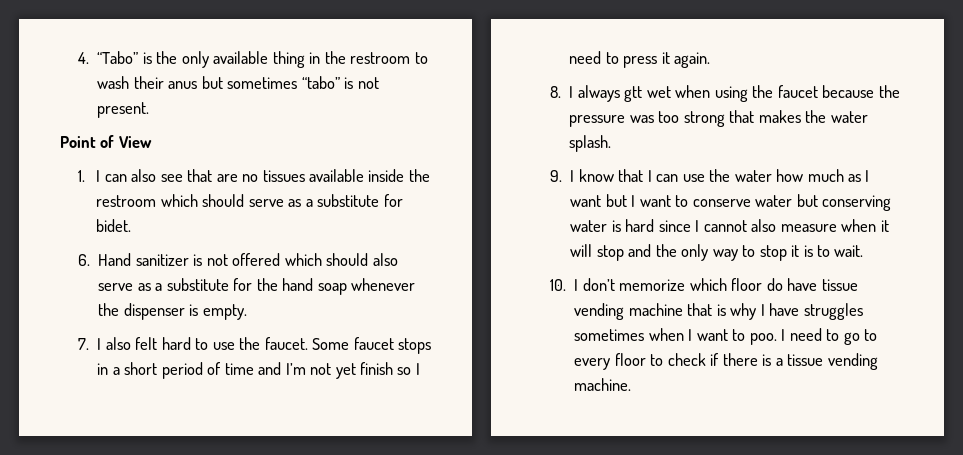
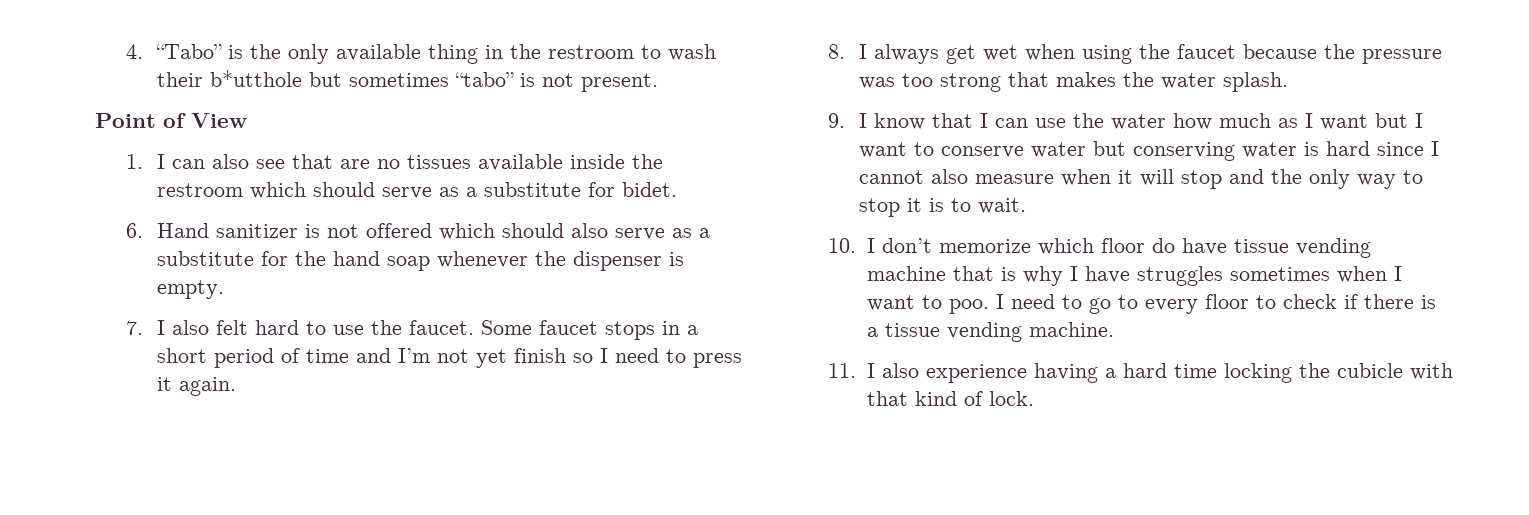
- 4. “Tabo” is the only available thing in the restroom to wash their anus but sometimes “tabo” is not present.
+ 4. “Tabo” is the only available thing in the restroom to wash their b*utthole but sometimes “tabo” is not present.
- 8. I always gtt wet when using the faucet because the pressure was too strong that makes the water splash.
+ 8. I always get wet when using the faucet because the pressure was too strong that makes the water splash.
+ 11. I also experience having a hard time locking the cubicle with that kind of lock.

